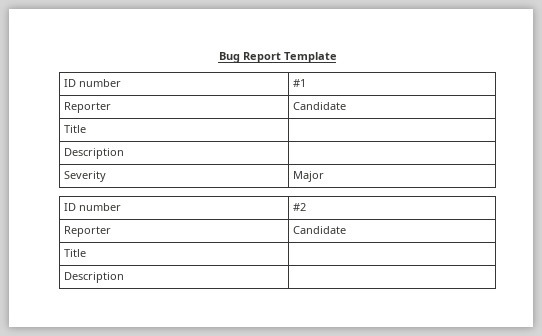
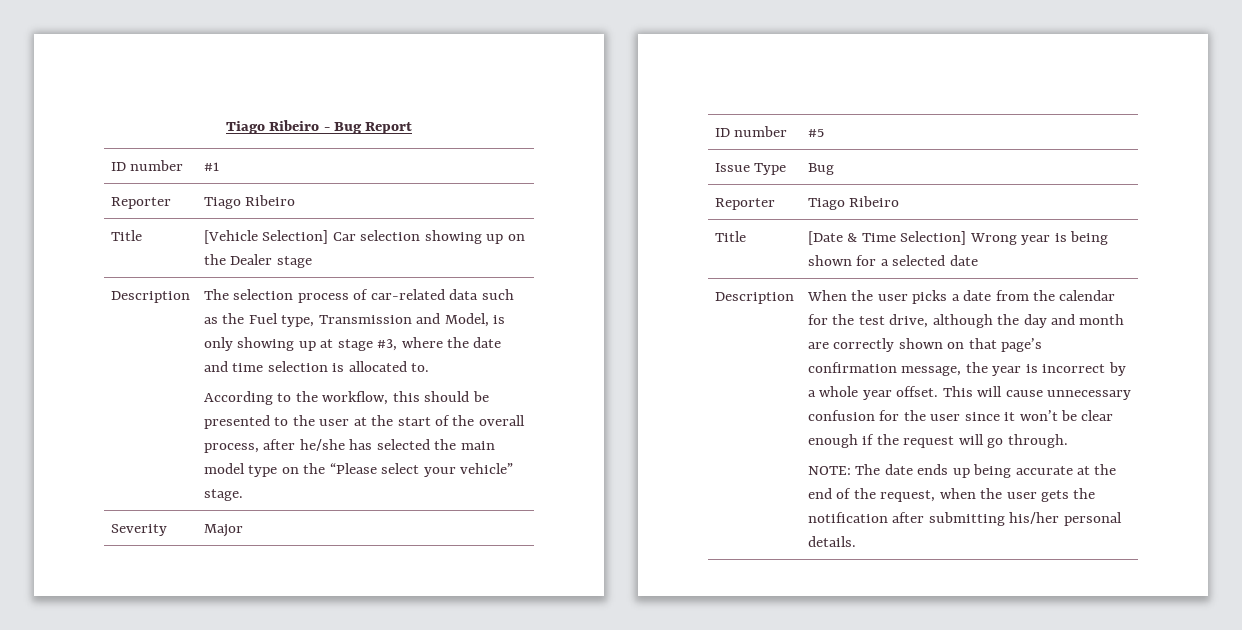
- Bug Report Template
+ Tiago Ribeiro - Bug Report
  ID number | #1
- Reporter | Candidate
- Title |
- Description |
+ Reporter | Tiago Ribeiro
+ Title | [Vehicle Selection] Car selection showing up on the Dealer stage
+ Description | The selection process of car-related data such as the Fuel type, Transmission and Model, is only showing up at stage #3, where the date and time selection is allocated to.
+ According to the workflow, this should be presented to the user at the start of the overall process, after he/she has selected the main model type on the “Please select your vehicle” stage.
- ID number | #2
- Reporter | Candidate
- Title |
- Description |
+ ID number | #5
+ Issue Type | Bug
+ Reporter | Tiago Ribeiro
+ Title | [Date & Time Selection] Wrong year is being shown for a selected date
+ Description | When the user picks a date from the calendar for the test drive, although the day and month are correctly shown on that page’s confirmation message, the year is incorrect by a whole year offset. This will cause unnecessary confusion for the user since it won’t be clear enough if the request will go through.
+ NOTE: The date ends up being accurate at the end of the request, when the user gets the notification after submitting his/her personal details.

